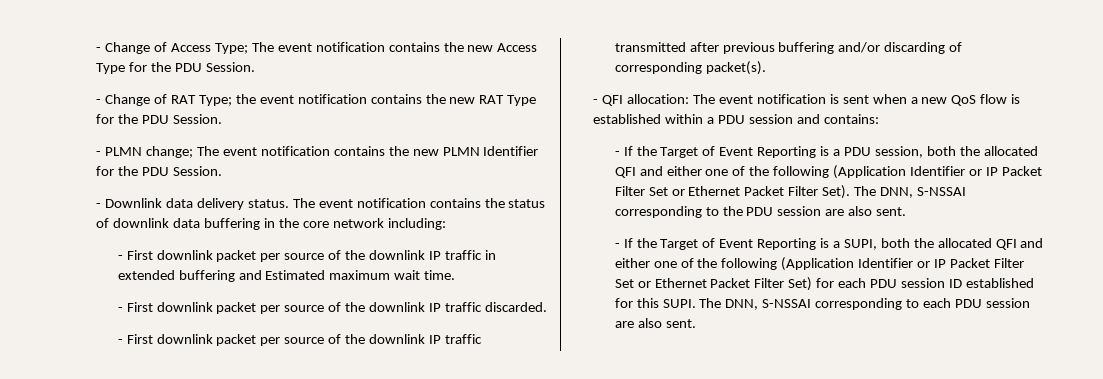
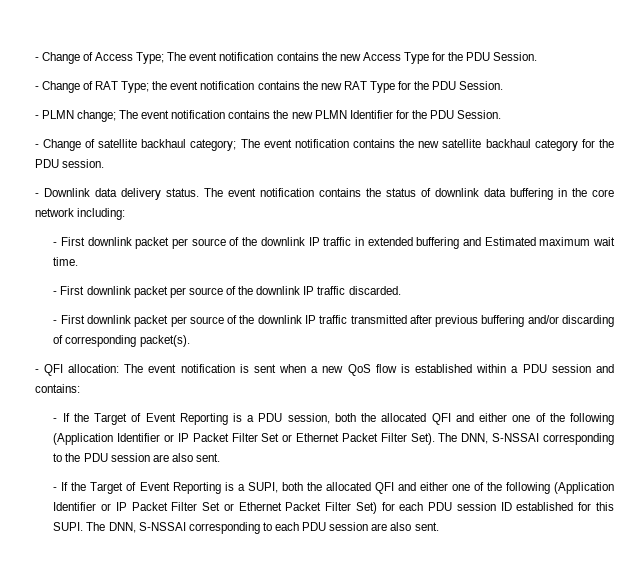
+ - Change of satellite backhaul category; The event notification contains the new satellite backhaul category for the PDU session.

